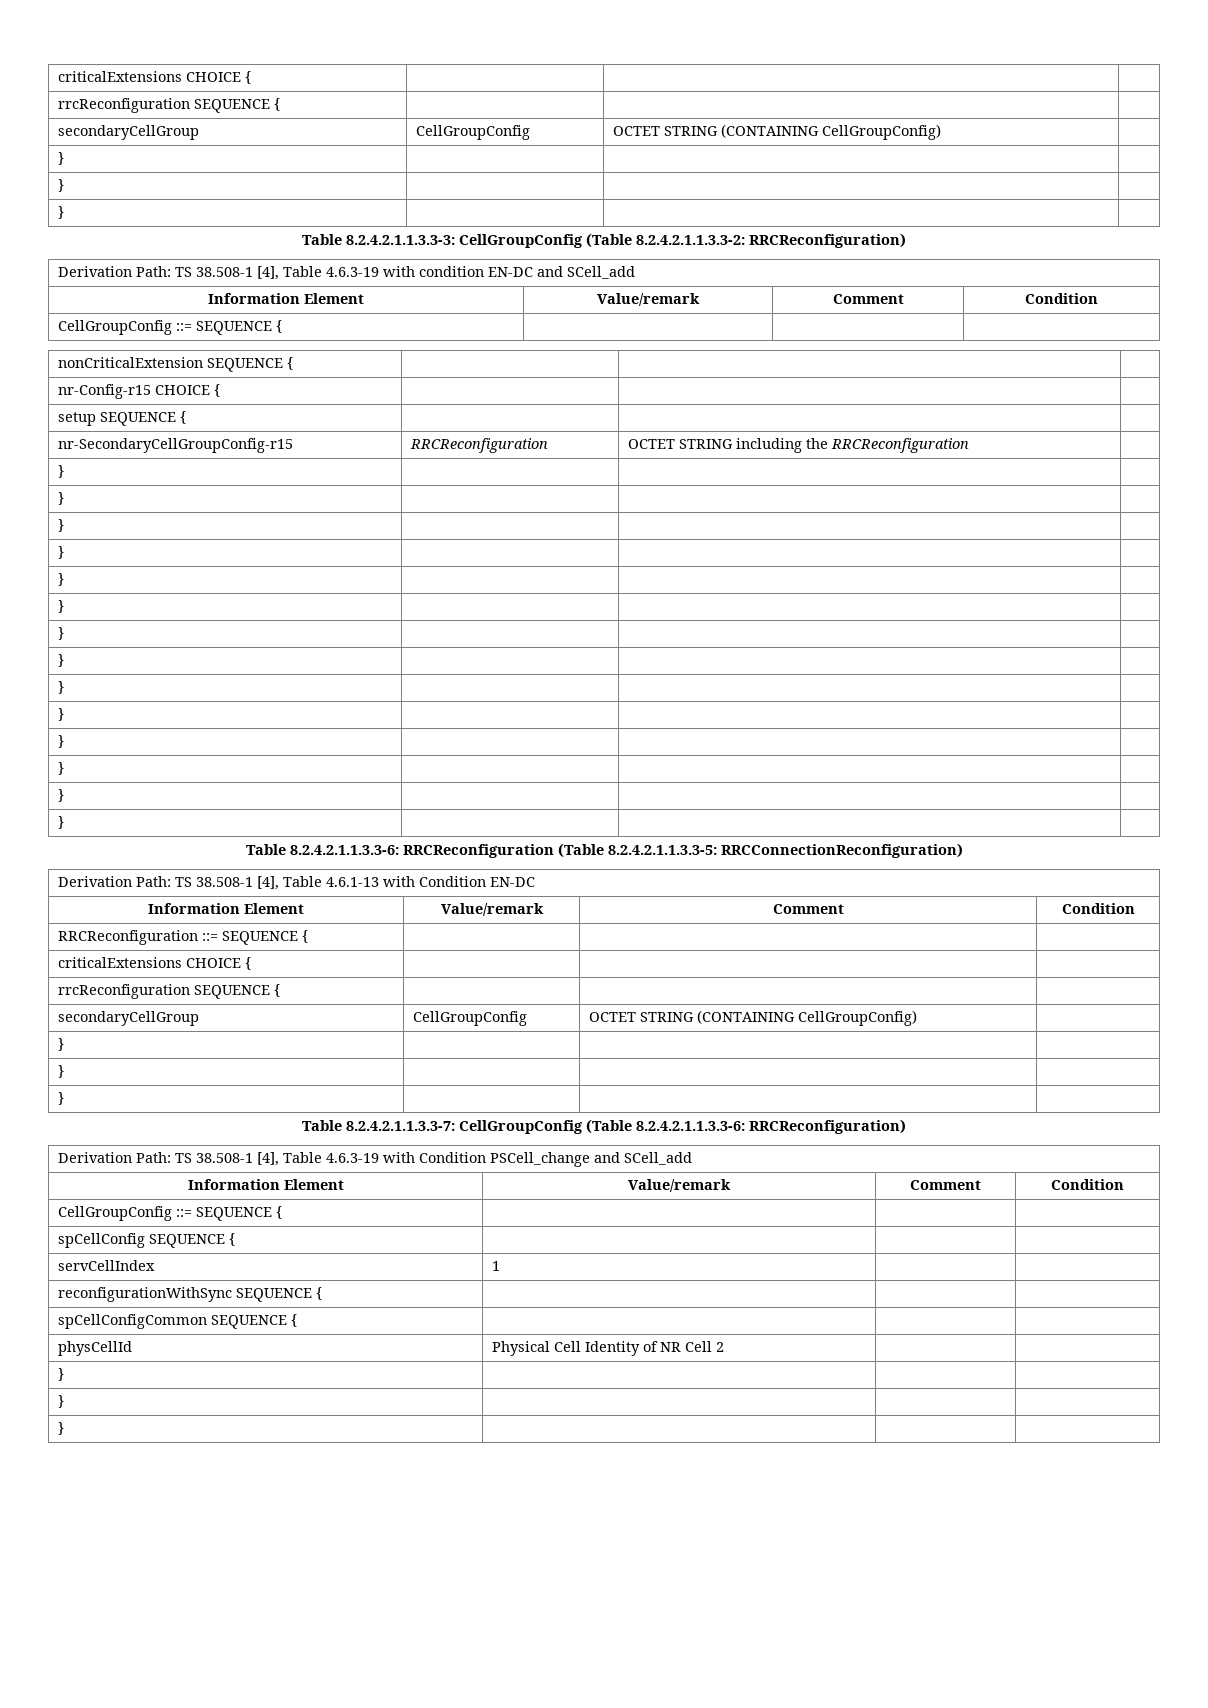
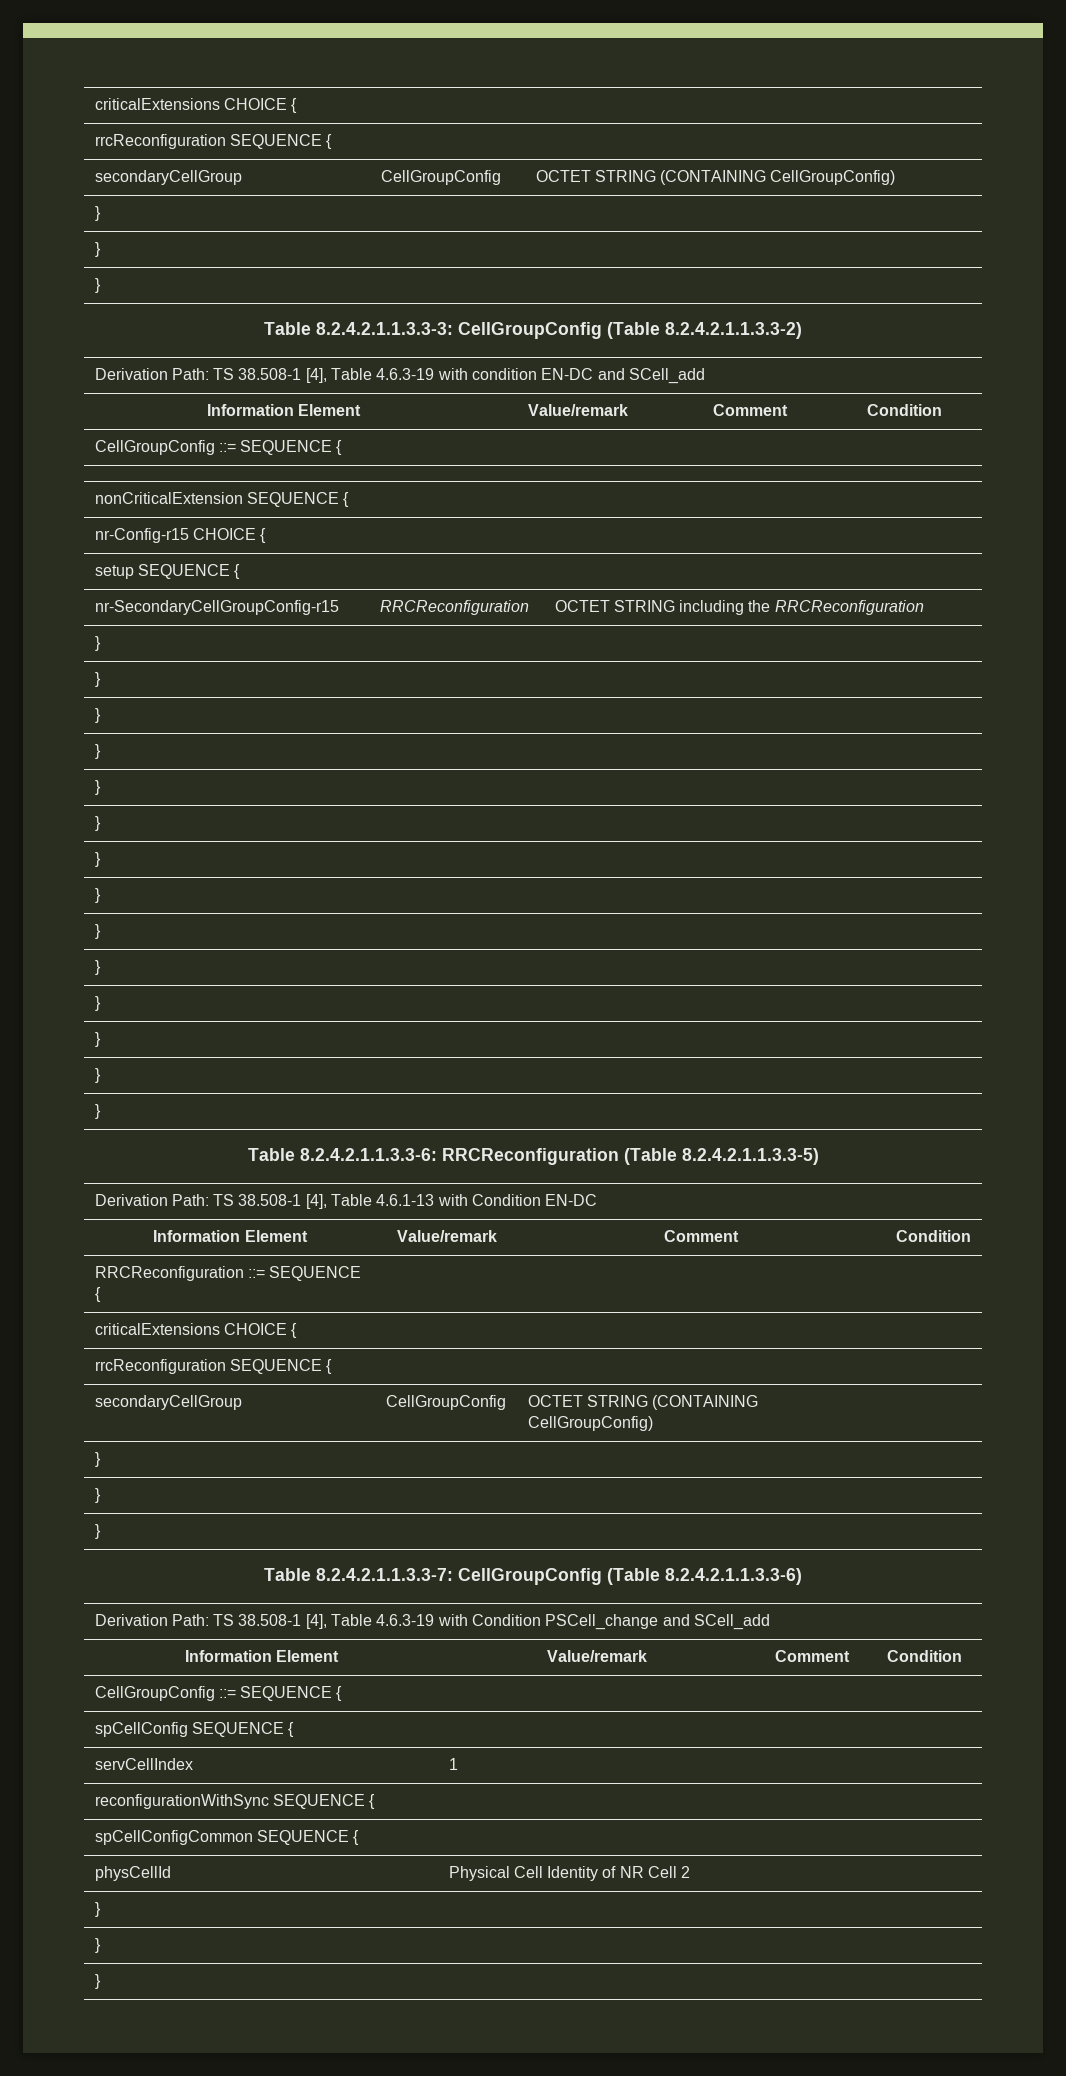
- Table 8.2.4.2.1.1.3.3-3: CellGroupConfig (Table 8.2.4.2.1.1.3.3-2: RRCReconfiguration)
+ Table 8.2.4.2.1.1.3.3-3: CellGroupConfig (Table 8.2.4.2.1.1.3.3-2)
- Table 8.2.4.2.1.1.3.3-6: RRCReconfiguration (Table 8.2.4.2.1.1.3.3-5: RRCConnectionReconfiguration)
+ Table 8.2.4.2.1.1.3.3-6: RRCReconfiguration (Table 8.2.4.2.1.1.3.3-5)
- Table 8.2.4.2.1.1.3.3-7: CellGroupConfig (Table 8.2.4.2.1.1.3.3-6: RRCReconfiguration)
+ Table 8.2.4.2.1.1.3.3-7: CellGroupConfig (Table 8.2.4.2.1.1.3.3-6)

